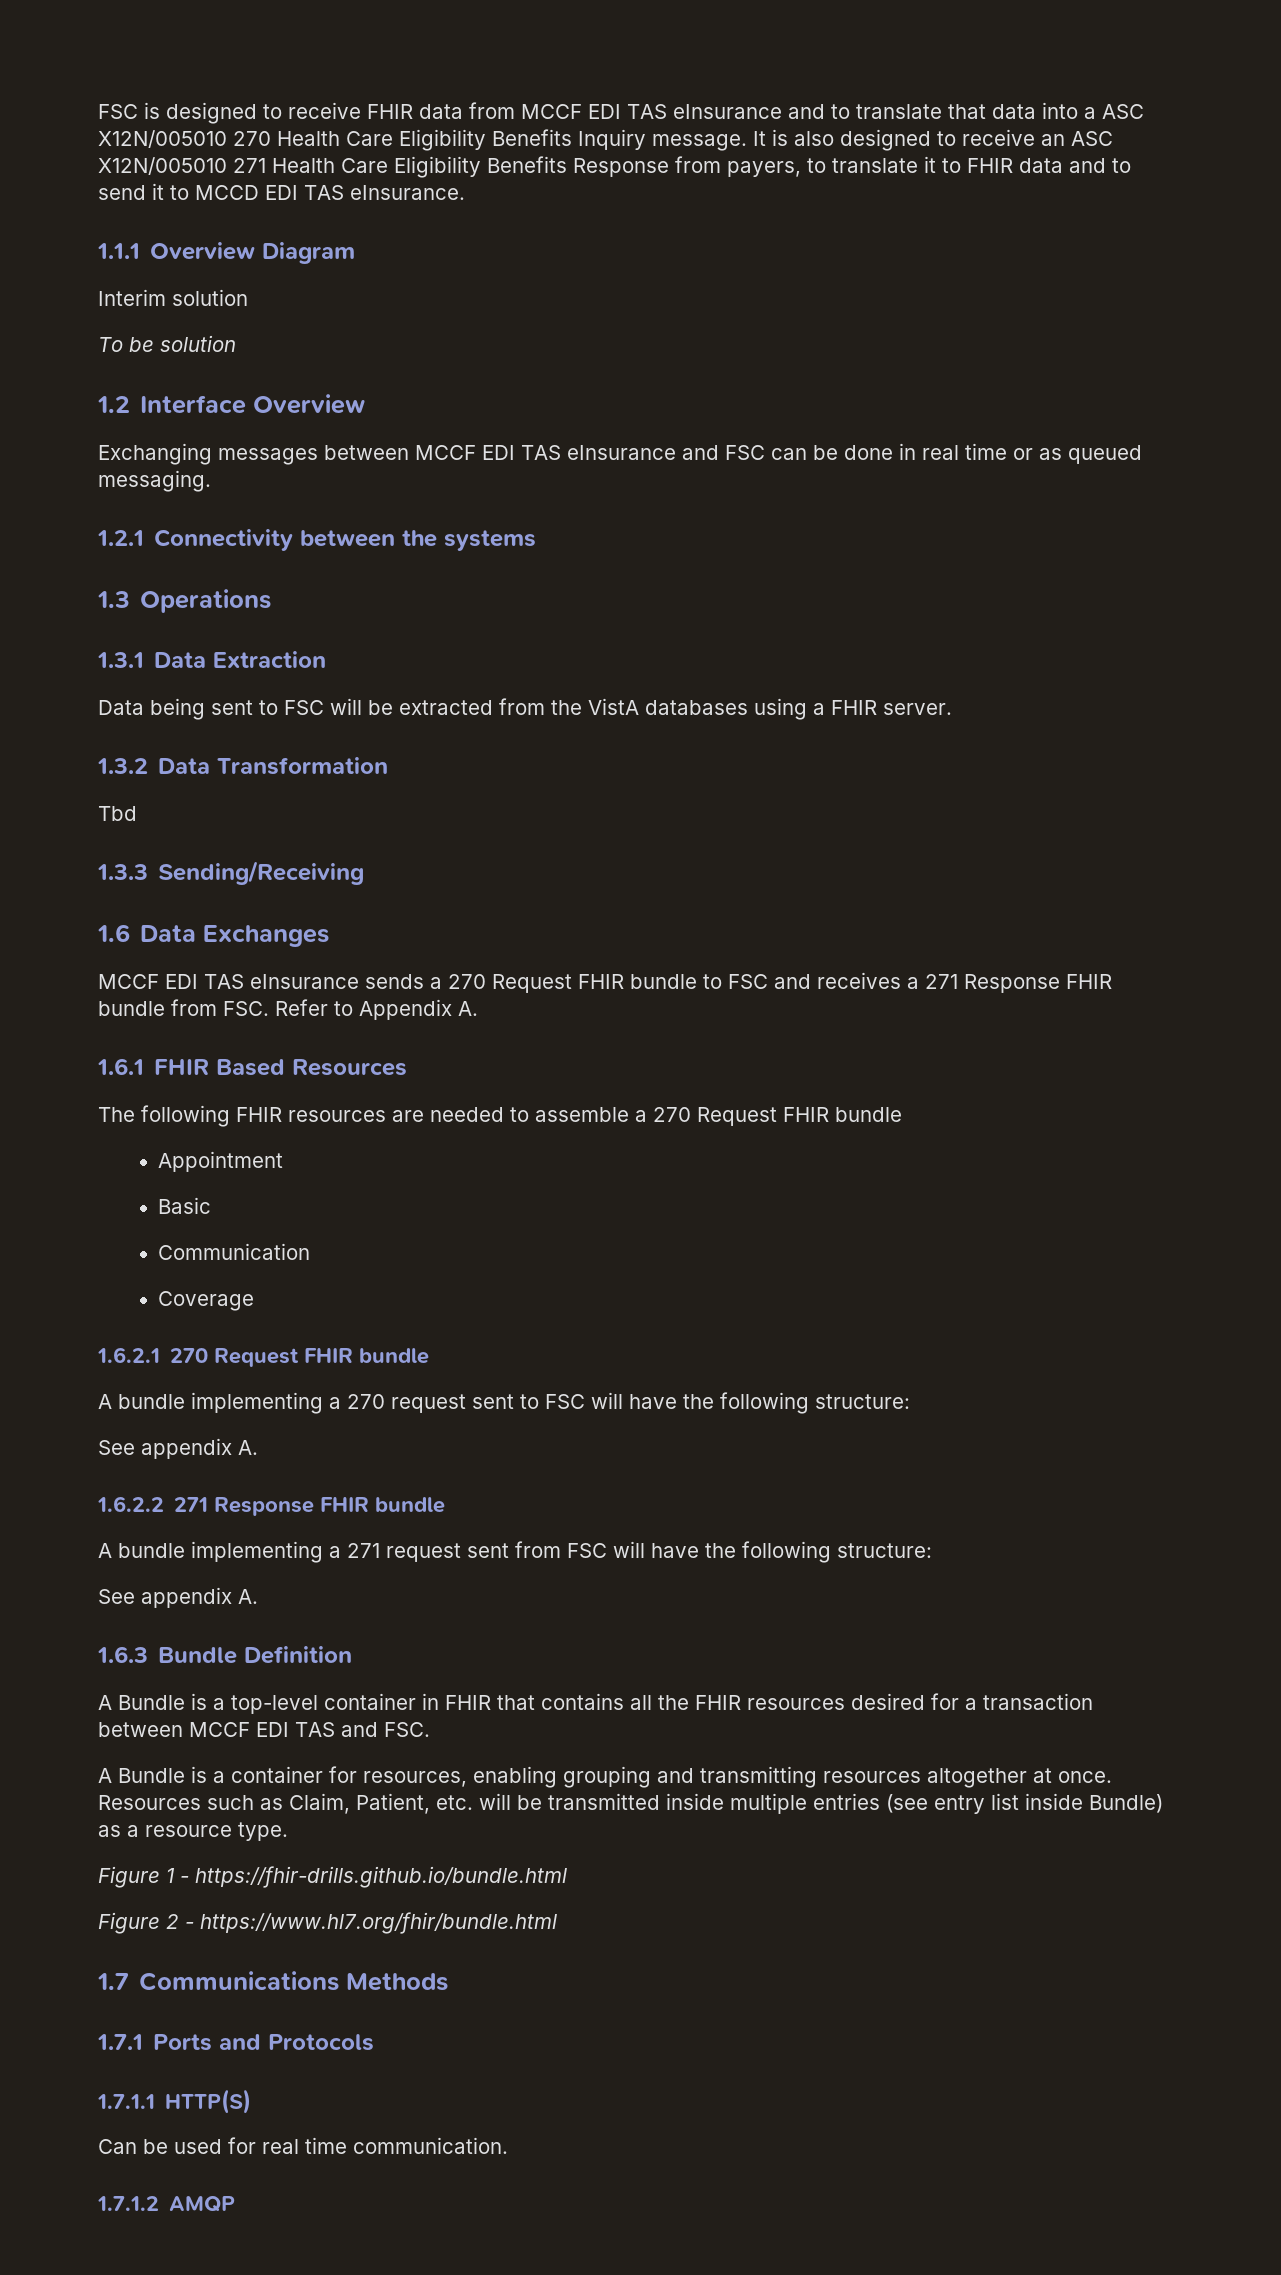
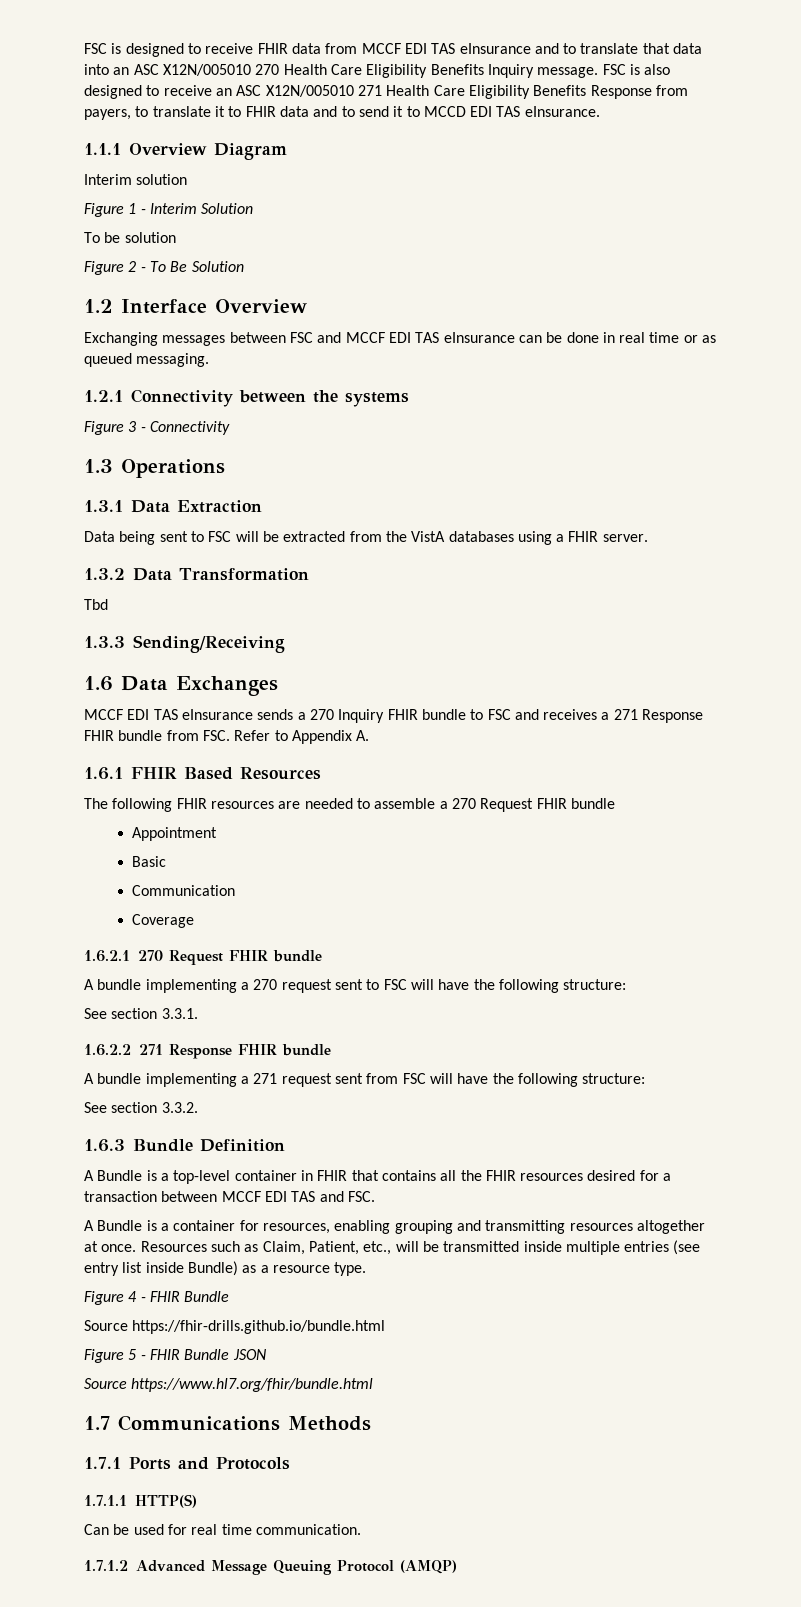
- FSC is designed to receive FHIR data from MCCF EDI TAS eInsurance and to translate that data into a ASC X12N/005010 270 Health Care Eligibility Benefits Inquiry message.
+ FSC is designed to receive FHIR data from MCCF EDI TAS eInsurance and to translate that data into an ASC X12N/005010 270 Health Care Eligibility Benefits Inquiry message.
- It is also designed to receive an ASC X12N/005010 271 Health Care Eligibility Benefits Response from payers, to translate it to FHIR data and to send it to MCCD EDI TAS eInsurance.
+ FSC is also designed to receive an ASC X12N/005010 271 Health Care Eligibility Benefits Response from payers, to translate it to FHIR data and to send it to MCCD EDI TAS eInsurance.
+ Figure 1 - Interim Solution
  To be solution
+ Figure 2 - To Be Solution
- Exchanging messages between MCCF EDI TAS eInsurance and FSC can be done in real time or as queued messaging.
+ Exchanging messages between FSC and MCCF EDI TAS eInsurance can be done in real time or as queued messaging.
+ Figure 3 - Connectivity
- MCCF EDI TAS eInsurance sends a 270 Request FHIR bundle to FSC and receives a 271 Response FHIR bundle from FSC. Refer to Appendix A.
+ MCCF EDI TAS eInsurance sends a 270 Inquiry FHIR bundle to FSC and receives a 271 Response FHIR bundle from FSC. Refer to Appendix A.
  A bundle implementing a 270 request sent to FSC will have the following structure:
- See appendix A.
+ See section 3.3.1.
  A bundle implementing a 271 request sent from FSC will have the following structure:
- See appendix A.
+ See section 3.3.2.
- Resources such as Claim, Patient, etc. will be transmitted inside multiple entries (see entry list inside Bundle) as a resource type.
+ Resources such as Claim, Patient, etc., will be transmitted inside multiple entries (see entry list inside Bundle) as a resource type.
- Figure 1 - https://fhir-drills.github.io/bundle.html
- Figure 2 - https://www.hl7.org/fhir/bundle.html
+ Figure 4 - FHIR Bundle
+ Source https://fhir-drills.github.io/bundle.html
+ Figure 5 - FHIR Bundle JSON
+ Source https://www.hl7.org/fhir/bundle.html
- 1.7.1.2 AMQP
+ 1.7.1.2 Advanced Message Queuing Protocol (AMQP)

